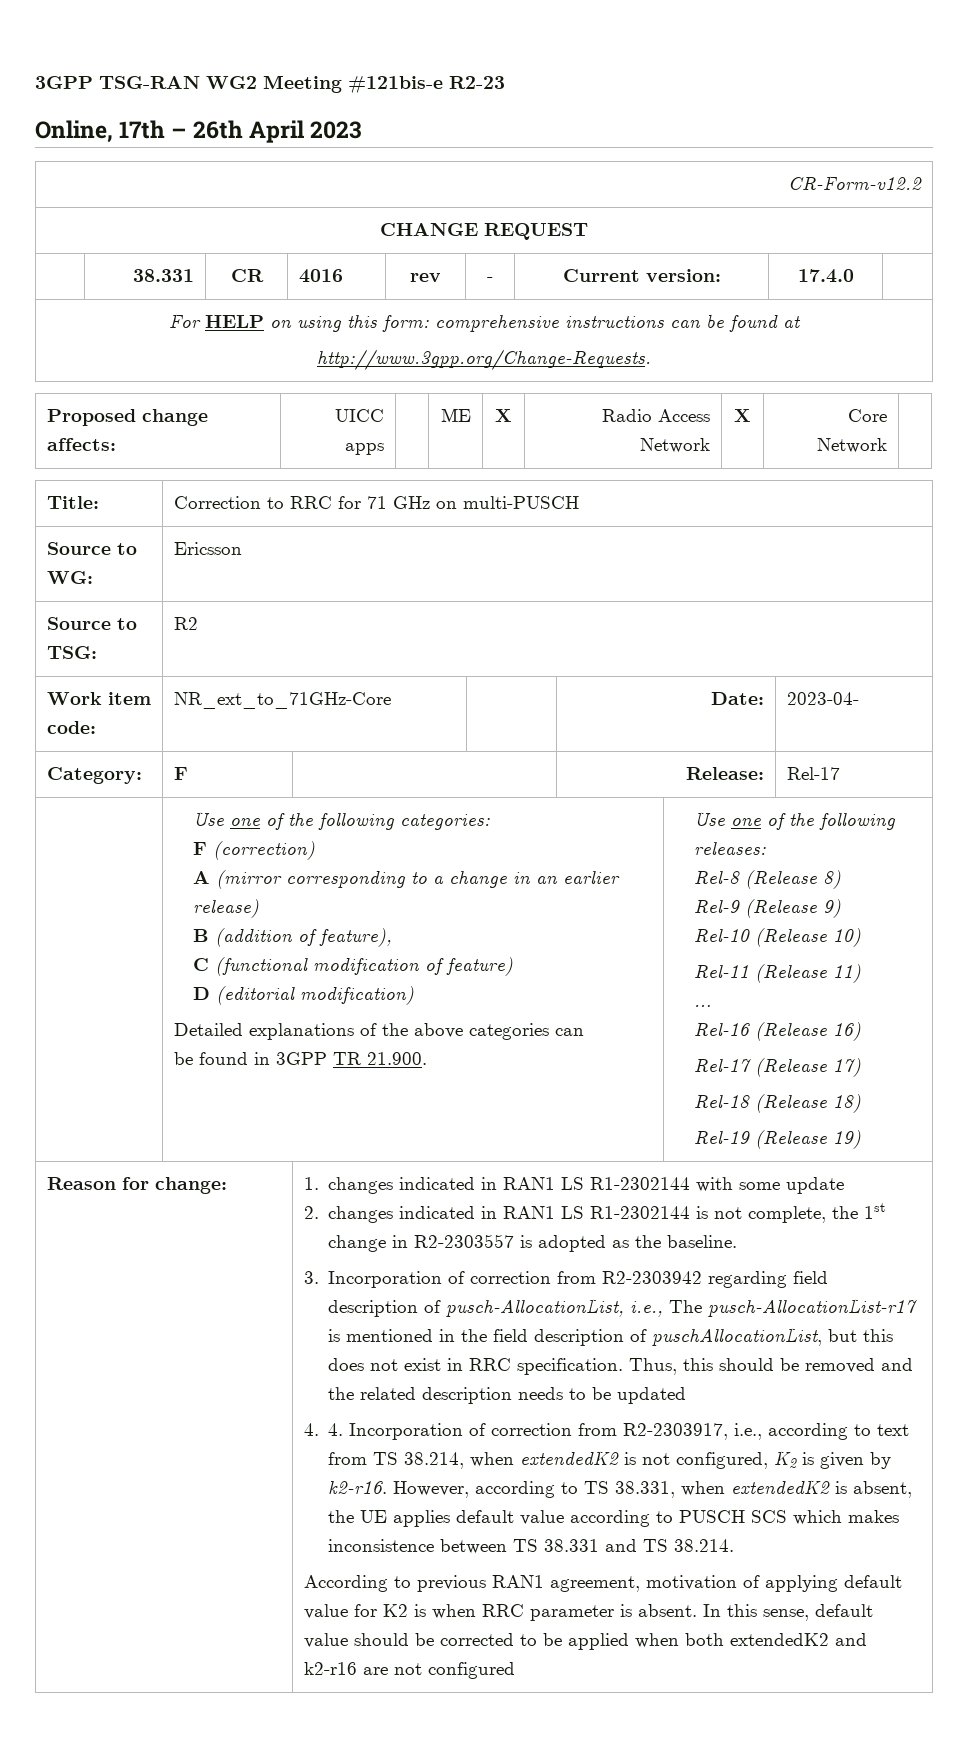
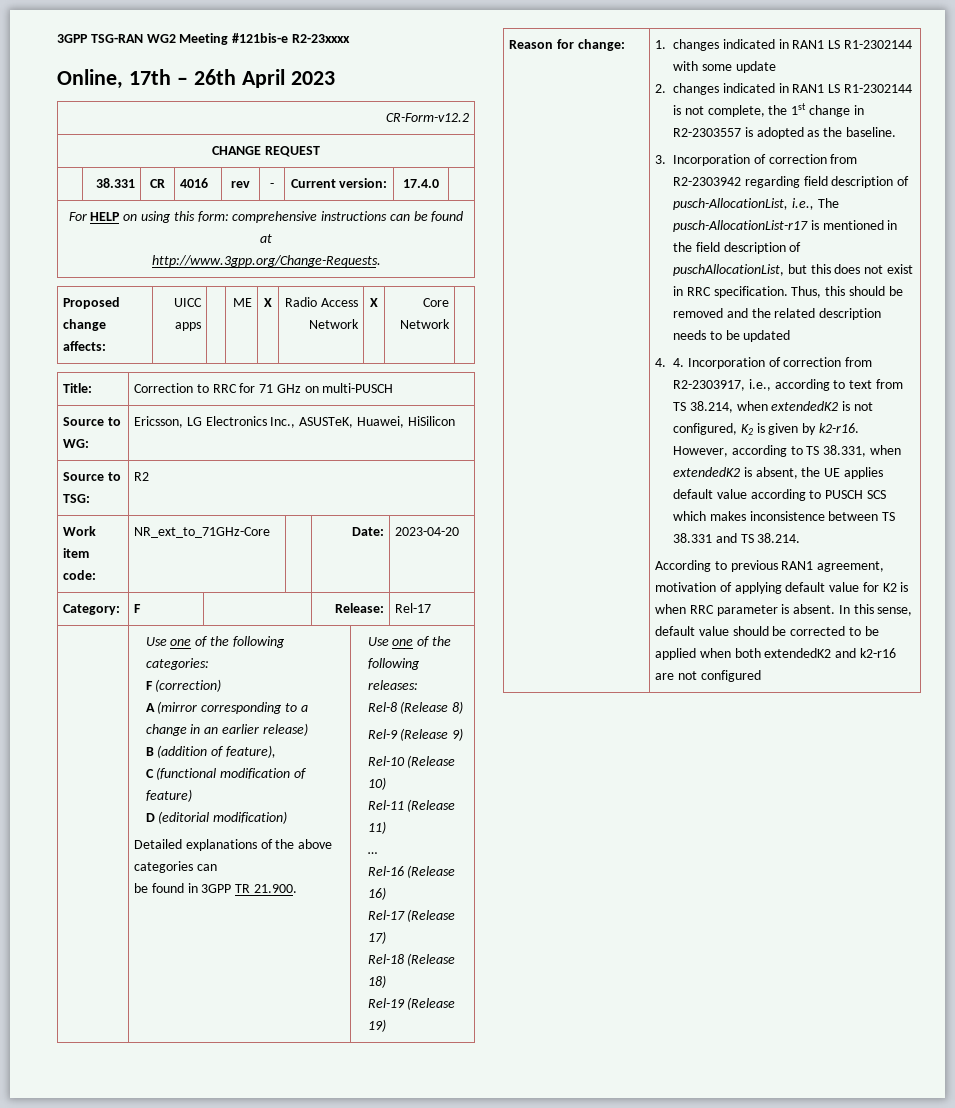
- 3GPP TSG-RAN WG2 Meeting #121bis-e R2-23
+ 3GPP TSG-RAN WG2 Meeting #121bis-e R2-23xxxx
- Source to WG: | Ericsson
+ Source to WG: | Ericsson, LG Electronics Inc., ASUSTeK, Huawei, HiSilicon
- Work item code: | NR_ext_to_71GHz-Core | | Date: | 2023-04-
+ Work item code: | NR_ext_to_71GHz-Core | | Date: | 2023-04-20

